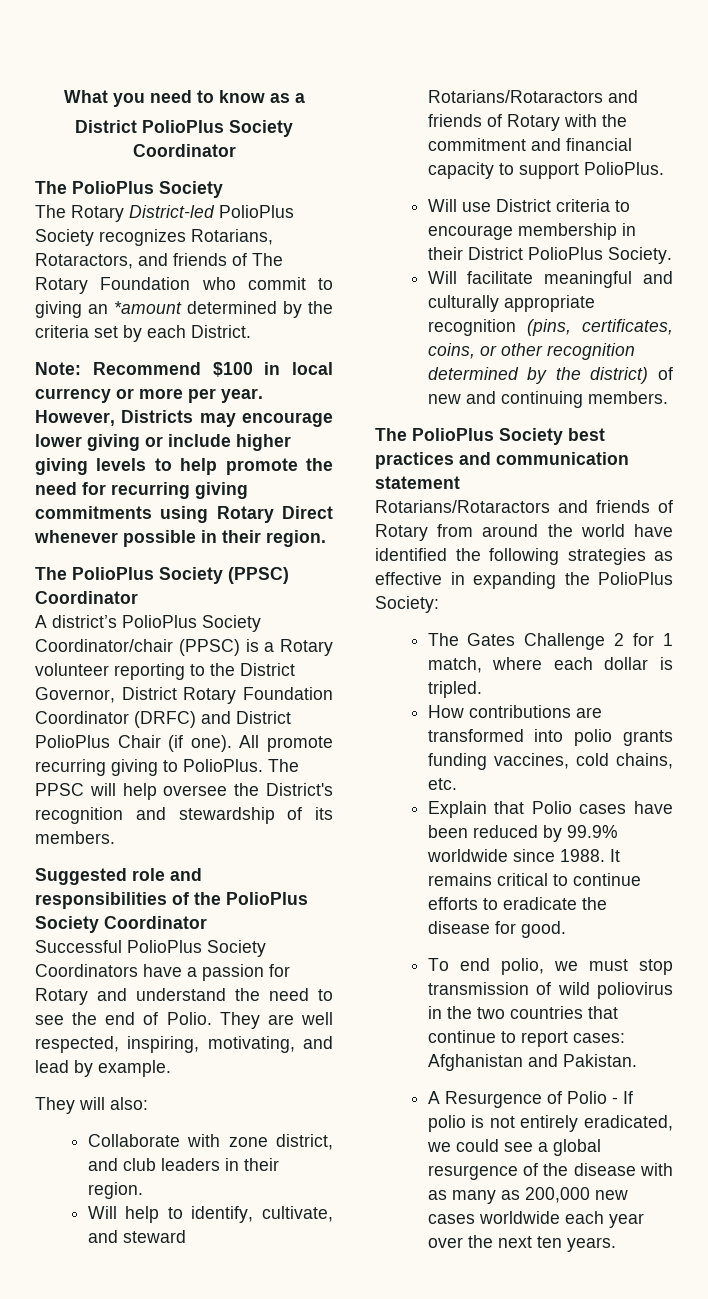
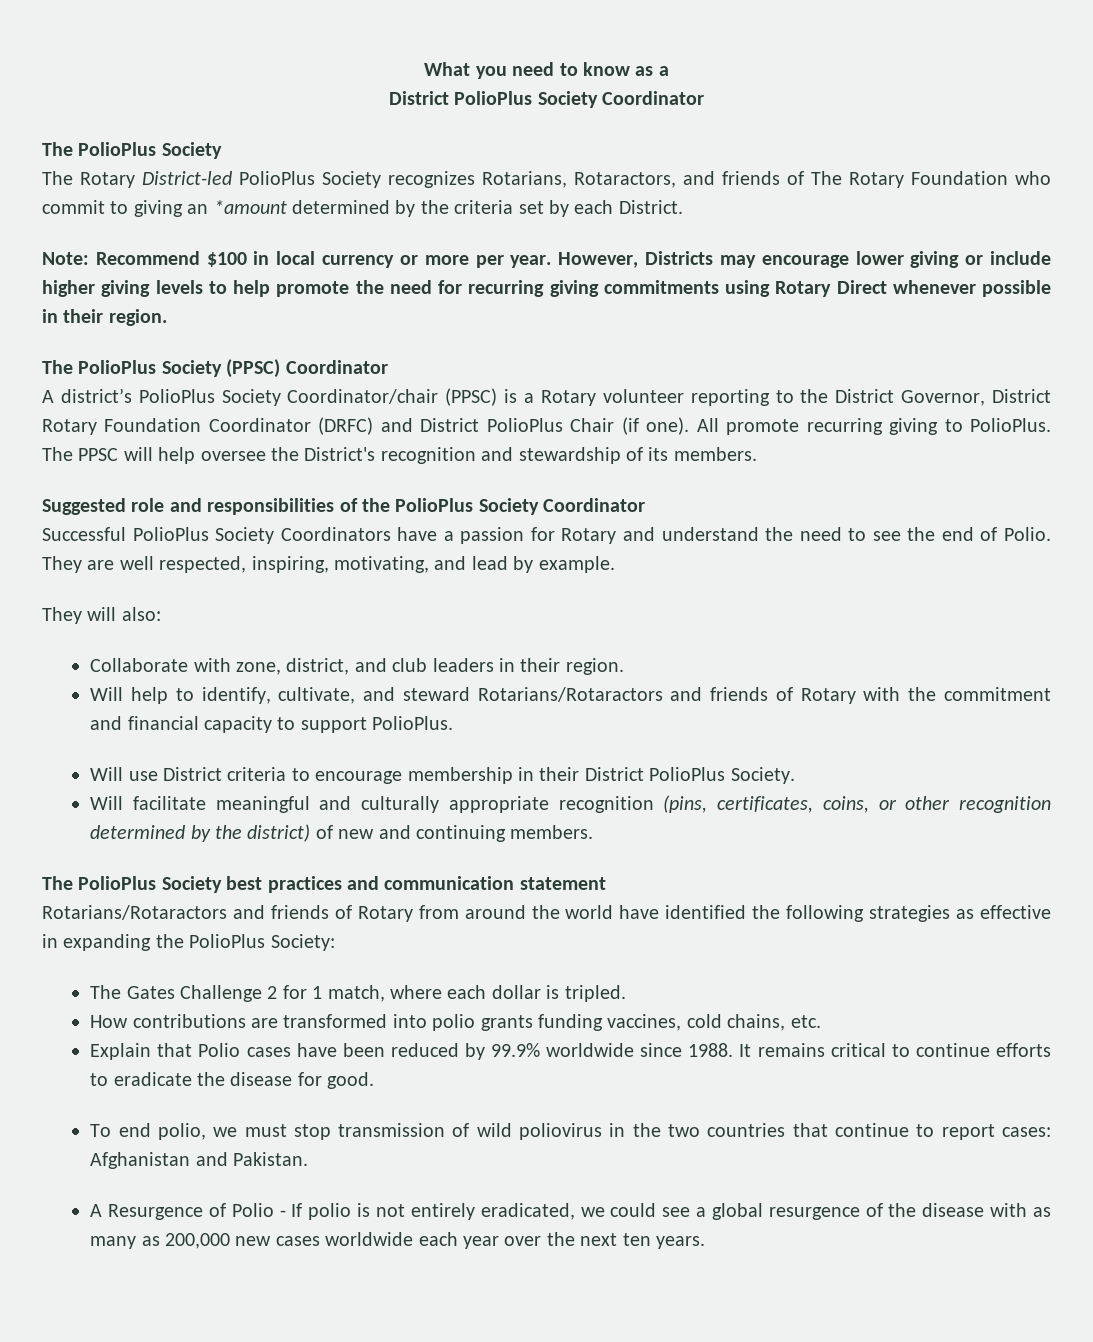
- Collaborate with zone district, and club leaders in their region.
+ Collaborate with zone, district, and club leaders in their region.

